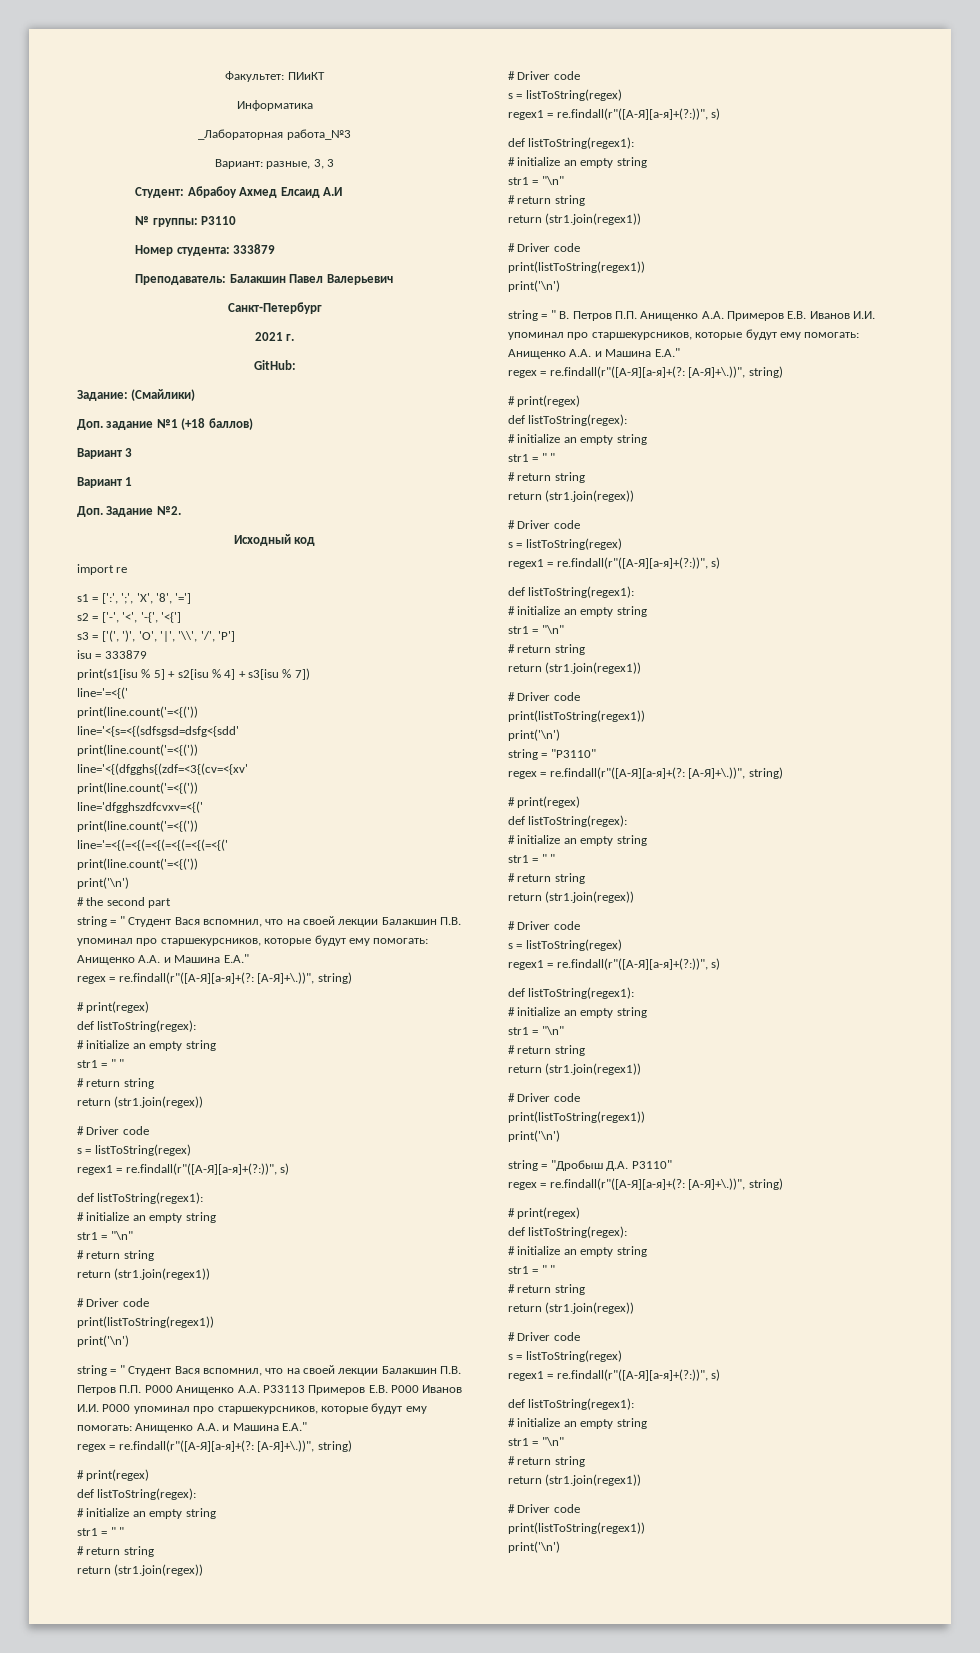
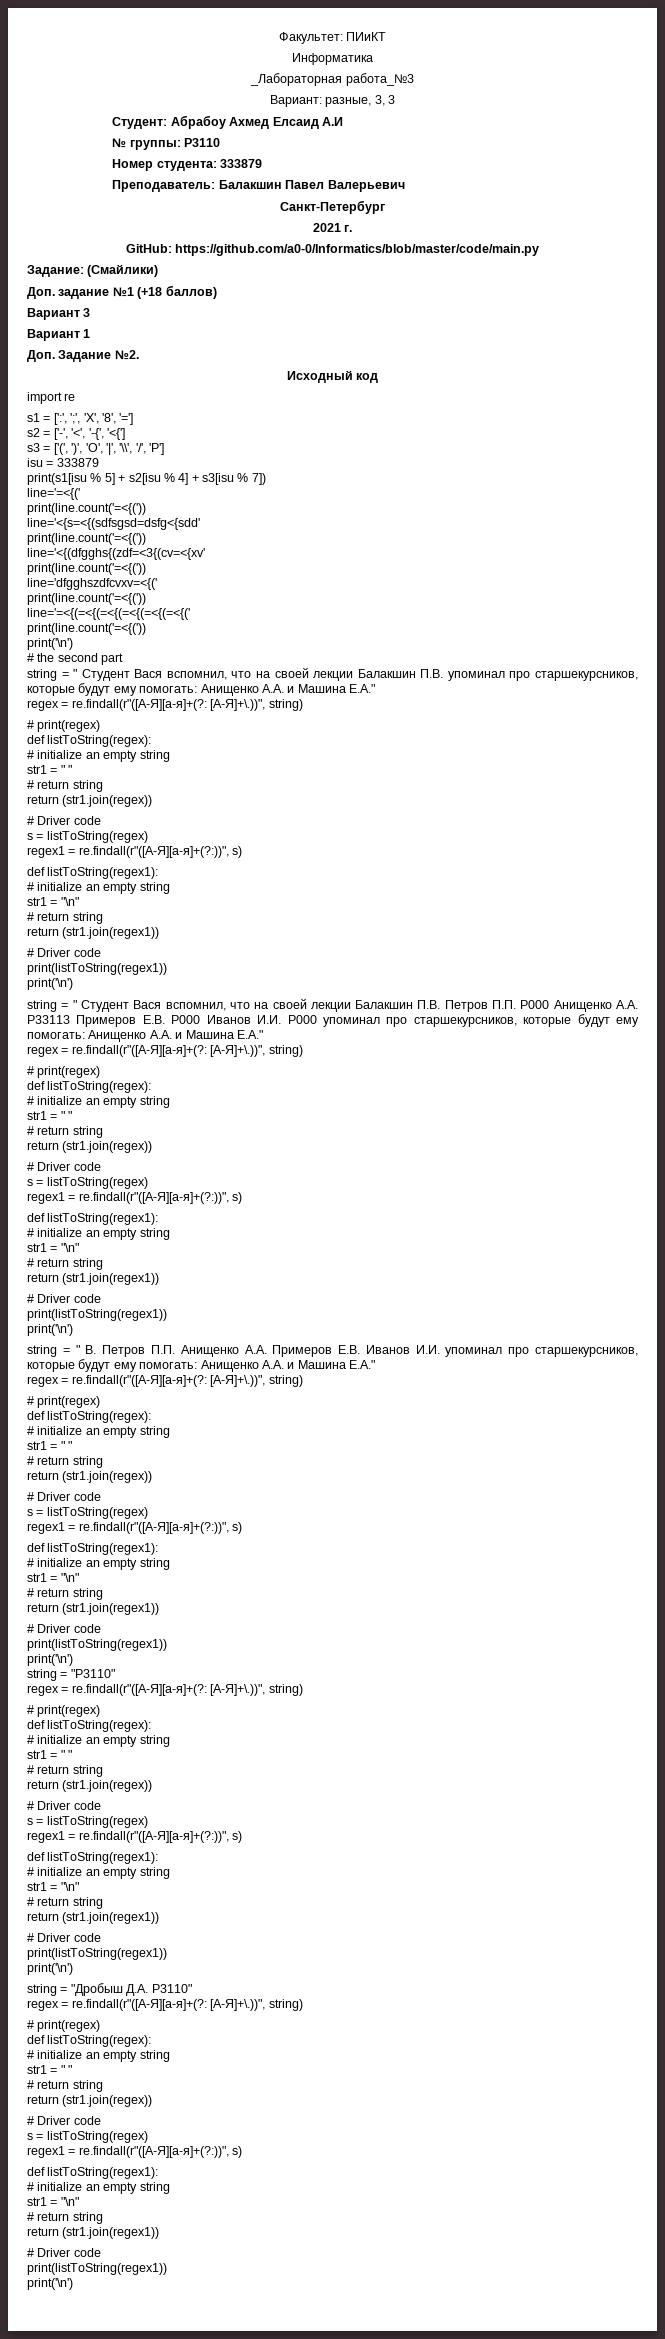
- GitHub:
+ GitHub: https://github.com/a0-0/Informatics/blob/master/code/main.py

